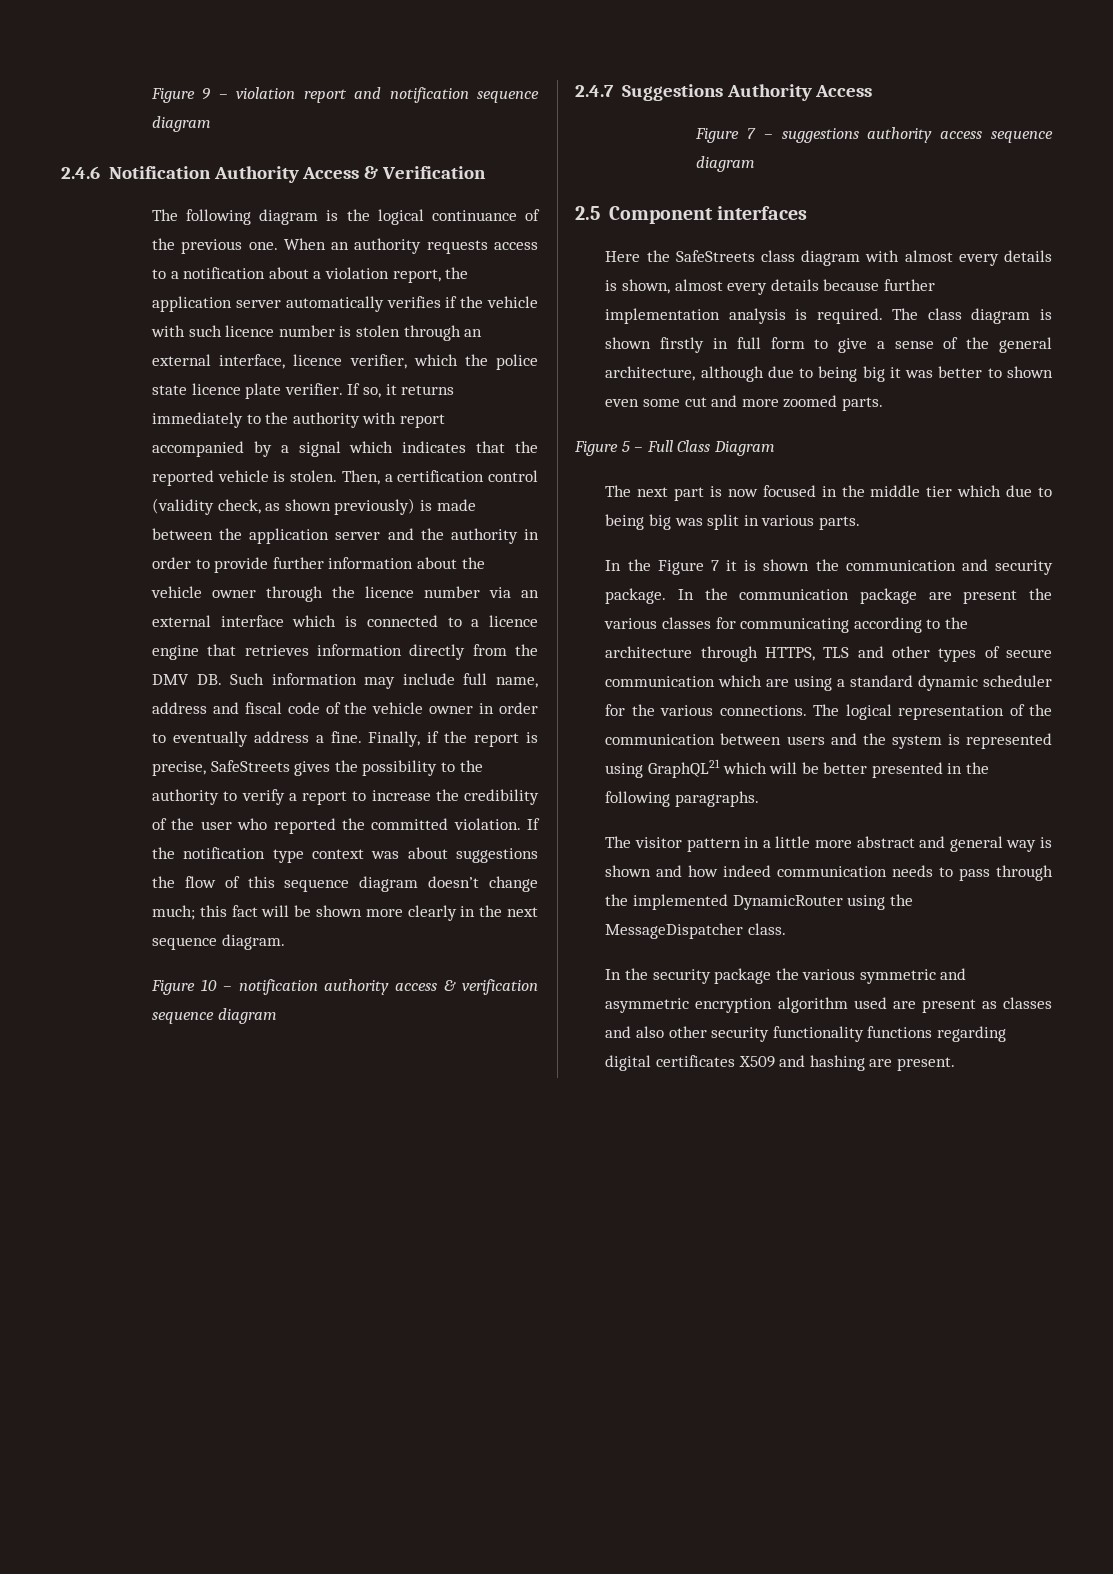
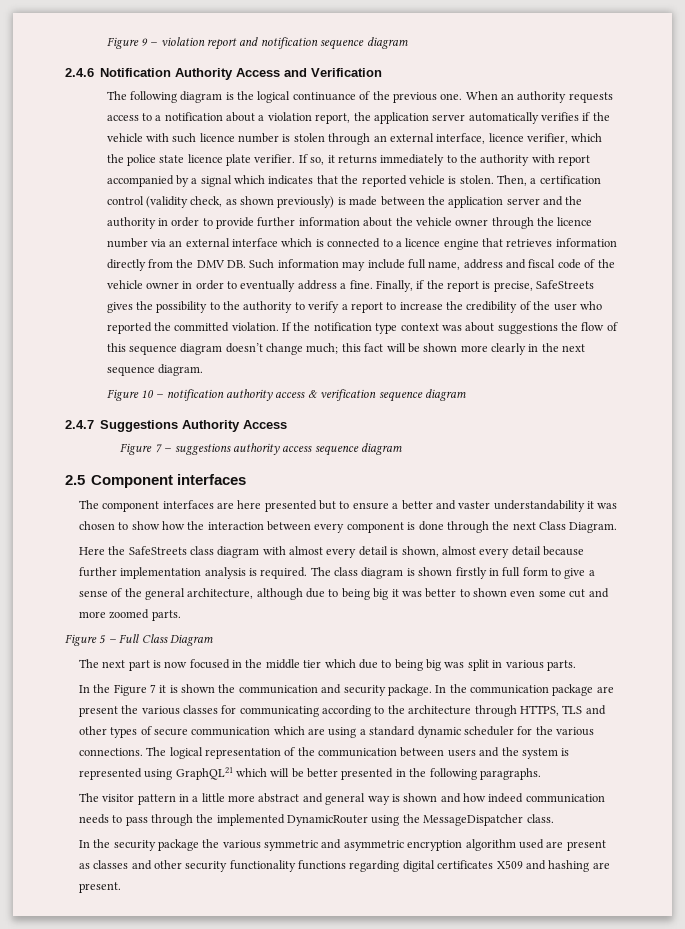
- 2.4.6 Notification Authority Access & Verification
+ 2.4.6 Notification Authority Access and Verification
+ The component interfaces are here presented but to ensure a better and vaster understandability it was chosen to show how the interaction between every component is done through the next Class Diagram.
- Here the SafeStreets class diagram with almost every details is shown, almost every details because further implementation analysis is required.
+ Here the SafeStreets class diagram with almost every detail is shown, almost every detail because further implementation analysis is required.
- In the security package the various symmetric and asymmetric encryption algorithm used are present as classes and also other security functionality functions regarding digital certificates X509 and hashing are present.
+ In the security package the various symmetric and asymmetric encryption algorithm used are present as classes and other security functionality functions regarding digital certificates X509 and hashing are present.

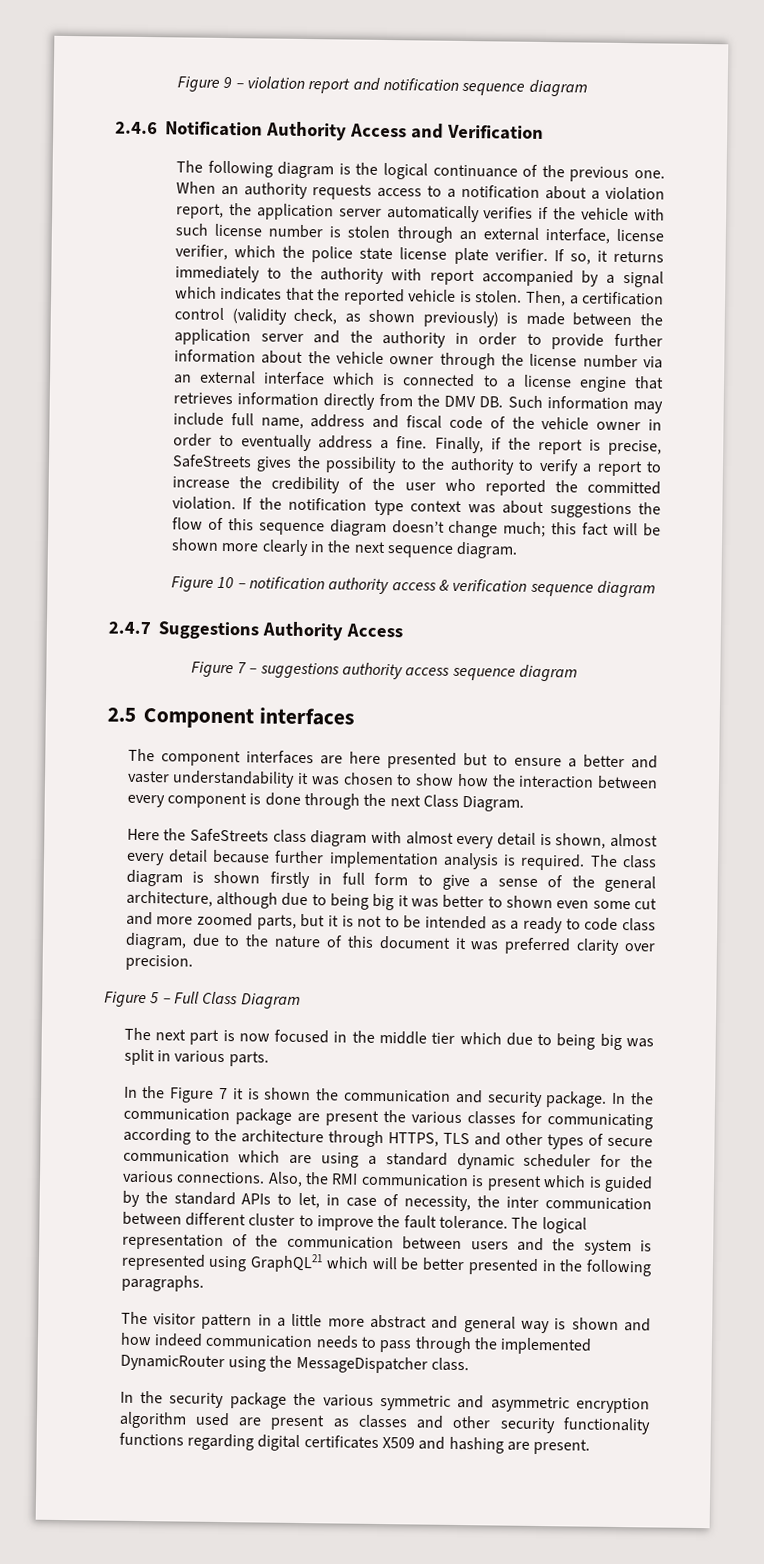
- When an authority requests access to a notification about a violation report, the application server automatically verifies if the vehicle with such licence number is stolen through an external interface, licence verifier, which the police state licence plate verifier.
+ When an authority requests access to a notification about a violation report, the application server automatically verifies if the vehicle with such license number is stolen through an external interface, license verifier, which the police state license plate verifier.
- Then, a certification control (validity check, as shown previously) is made between the application server and the authority in order to provide further information about the vehicle owner through the licence number via an external interface which is connected to a licence engine that retrieves information directly from the DMV DB. Such information may include full name, address and fiscal code of the vehicle owner in order to eventually address a fine.
+ Then, a certification control (validity check, as shown previously) is made between the application server and the authority in order to provide further information about the vehicle owner through the license number via an external interface which is connected to a license engine that retrieves information directly from the DMV DB. Such information may include full name, address and fiscal code of the vehicle owner in order to eventually address a fine.
- The class diagram is shown firstly in full form to give a sense of the general architecture, although due to being big it was better to shown even some cut and more zoomed parts.
+ The class diagram is shown firstly in full form to give a sense of the general architecture, although due to being big it was better to shown even some cut and more zoomed parts, but it is not to be intended as a ready to code class diagram, due to the nature of this document it was preferred clarity over precision.
+ Also, the RMI communication is present which is guided by the standard APIs to let, in case of necessity, the inter communication between different cluster to improve the fault tolerance.

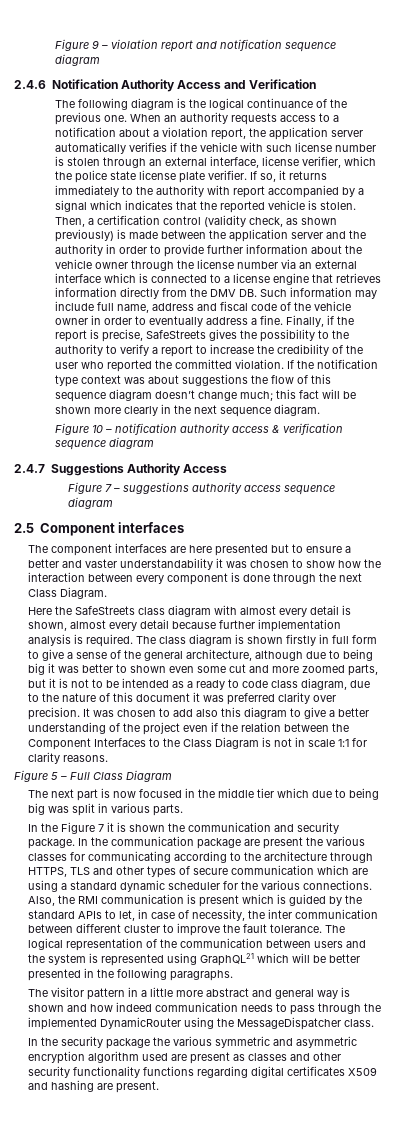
+ It was chosen to add also this diagram to give a better understanding of the project even if the relation between the Component Interfaces to the Class Diagram is not in scale 1:1 for clarity reasons.

